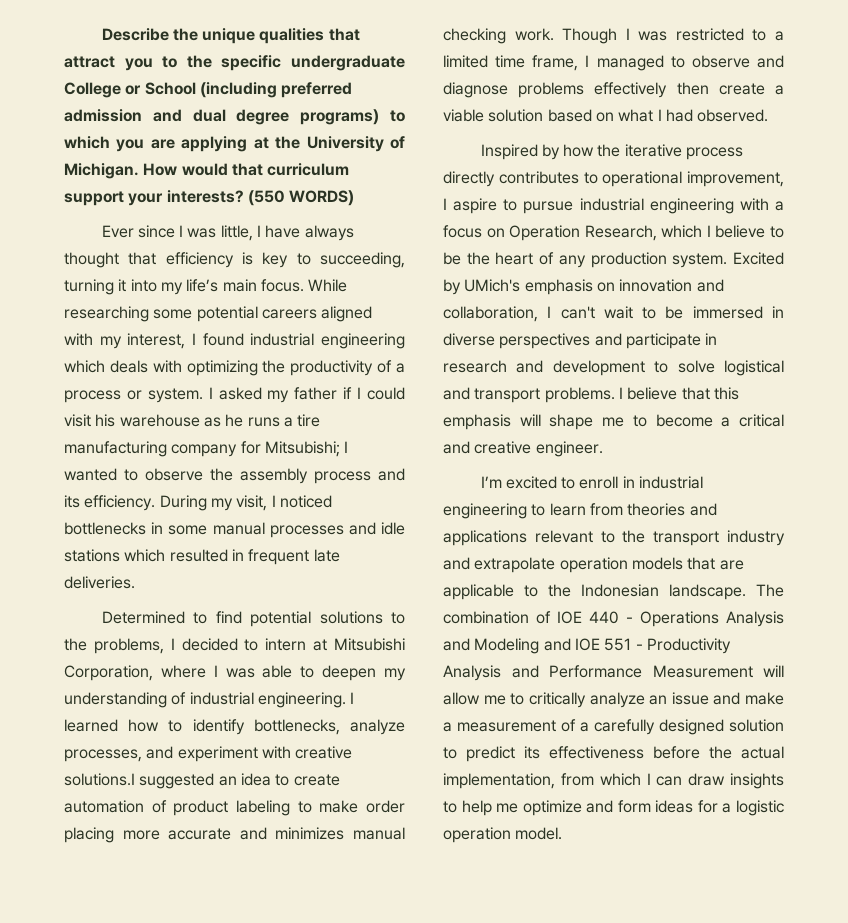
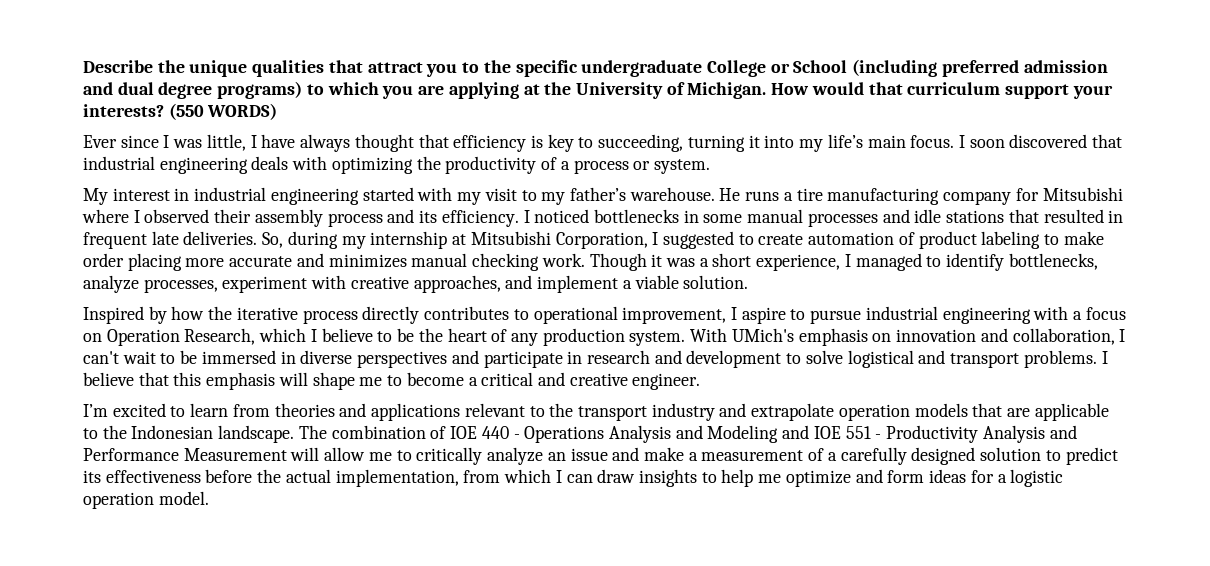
- While researching some potential careers aligned with my interest, I found industrial engineering which deals with optimizing the productivity of a process or system. I asked my father if I could visit his warehouse as he runs a tire manufacturing company for Mitsubishi; I wanted to observe the assembly process and its efficiency.
+ I soon discovered that industrial engineering deals with optimizing the productivity of a process or system.
+ My interest in industrial engineering started with my visit to my father’s warehouse. He runs a tire manufacturing company for Mitsubishi where I observed their assembly process and its efficiency.
- During my visit, I noticed bottlenecks in some manual processes and idle stations which resulted in frequent late deliveries.
- Determined to find potential solutions to the problems, I decided to intern at Mitsubishi Corporation, where I was able to deepen my understanding of industrial engineering. I learned how to identify bottlenecks, analyze processes, and experiment with creative solutions.I suggested an idea to create automation of product labeling to make order placing more accurate and minimizes manual checking work.
+ I noticed bottlenecks in some manual processes and idle stations that resulted in frequent late deliveries. So, during my internship at Mitsubishi Corporation, I suggested to create automation of product labeling to make order placing more accurate and minimizes manual checking work.
- Though I was restricted to a limited time frame, I managed to observe and diagnose problems effectively then create a viable solution based on what I had observed.
+ Though it was a short experience, I managed to identify bottlenecks, analyze processes, experiment with creative approaches, and implement a viable solution.
- Excited by UMich's emphasis on innovation and collaboration, I can't wait to be immersed in diverse perspectives and participate in research and development to solve logistical and transport problems.
+ With UMich's emphasis on innovation and collaboration, I can't wait to be immersed in diverse perspectives and participate in research and development to solve logistical and transport problems.
- I’m excited to enroll in industrial engineering to learn from theories and applications relevant to the transport industry and extrapolate operation models that are applicable to the Indonesian landscape.
+ I’m excited to learn from theories and applications relevant to the transport industry and extrapolate operation models that are applicable to the Indonesian landscape.

